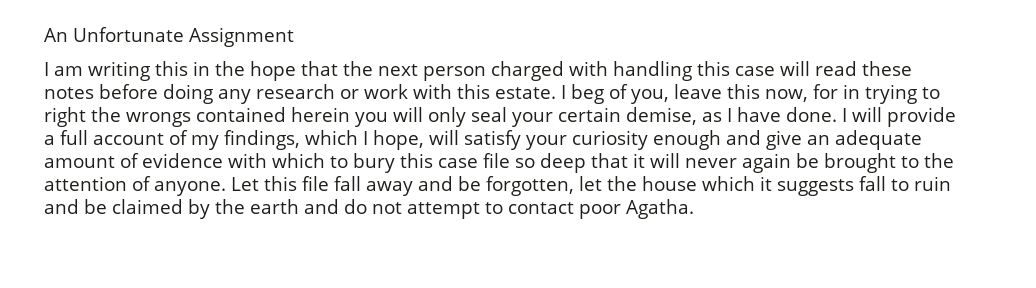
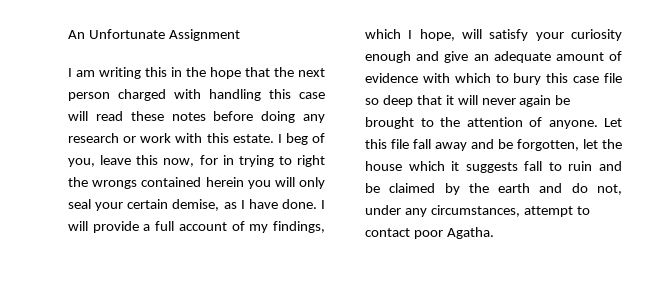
- Let this file fall away and be forgotten, let the house which it suggests fall to ruin and be claimed by the earth and do not attempt to contact poor Agatha.
+ Let this file fall away and be forgotten, let the house which it suggests fall to ruin and be claimed by the earth and do not, under any circumstances, attempt to contact poor Agatha.

